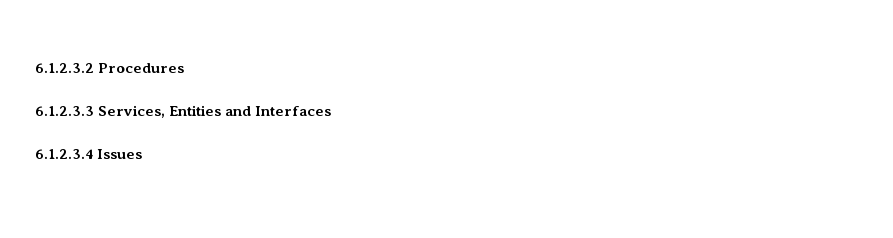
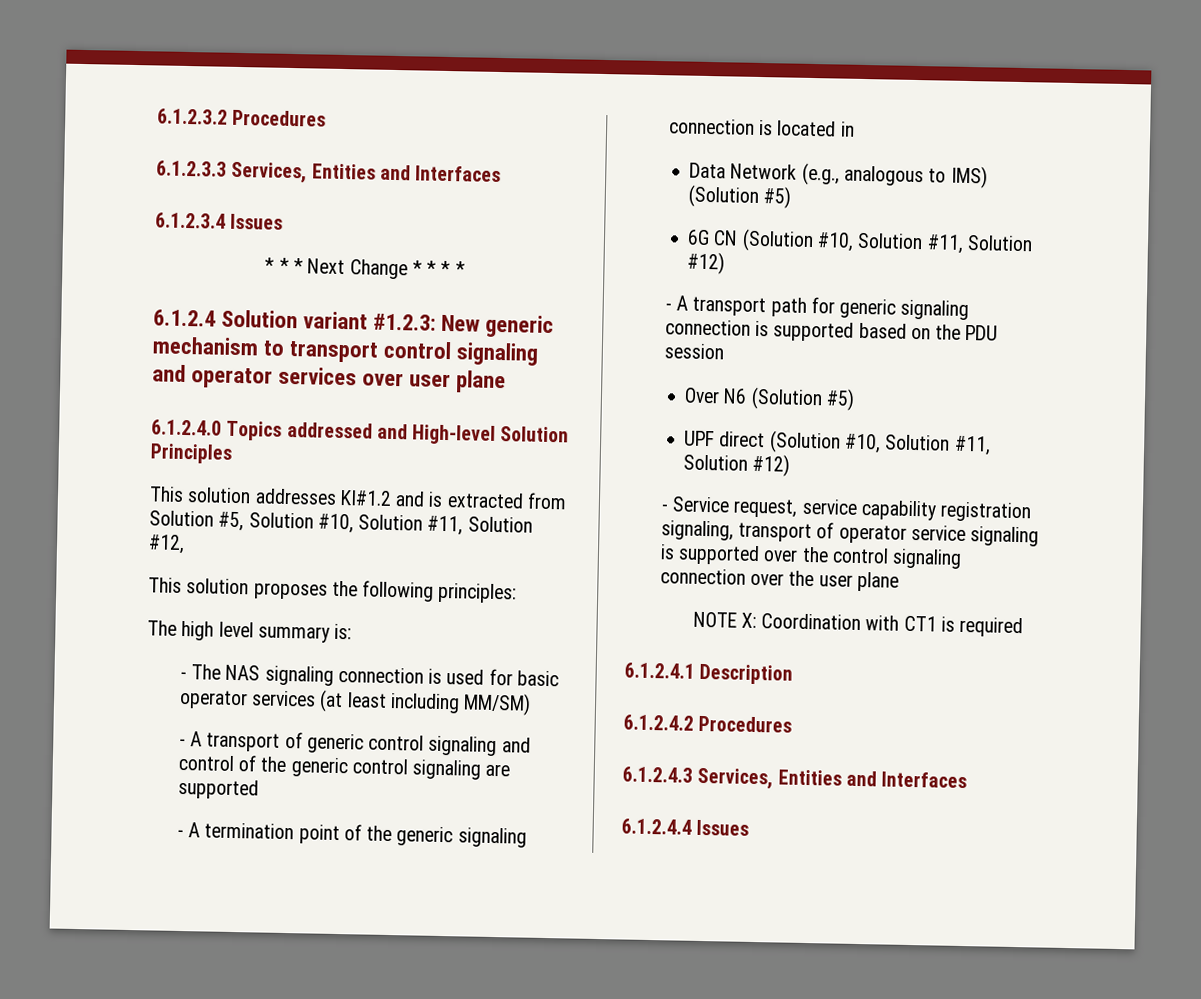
+ * * * Next Change * * * *
+ 6.1.2.4 Solution variant #1.2.3: New generic mechanism to transport control signaling and operator services over user plane
+ 6.1.2.4.0 Topics addressed and High-level Solution Principles
+ This solution addresses KI#1.2 and is extracted from Solution #5, Solution #10, Solution #11, Solution #12,
+ This solution proposes the following principles:
+ The high level summary is:
+ - The NAS signaling connection is used for basic operator services (at least including MM/SM)
+ - A transport of generic control signaling and control of the generic control signaling are supported
+ - A termination point of the generic signaling connection is located in
+ Data Network (e.g., analogous to IMS) (Solution #5)
+ 6G CN (Solution #10, Solution #11, Solution #12)
+ - A transport path for generic signaling connection is supported based on the PDU session
+ Over N6 (Solution #5)
+ UPF direct (Solution #10, Solution #11, Solution #12)
+ - Service request, service capability registration signaling, transport of operator service signaling is supported over the control signaling connection over the user plane
+ NOTE X: Coordination with CT1 is required
+ 6.1.2.4.1 Description
+ 6.1.2.4.2 Procedures
+ 6.1.2.4.3 Services, Entities and Interfaces
+ 6.1.2.4.4 Issues

